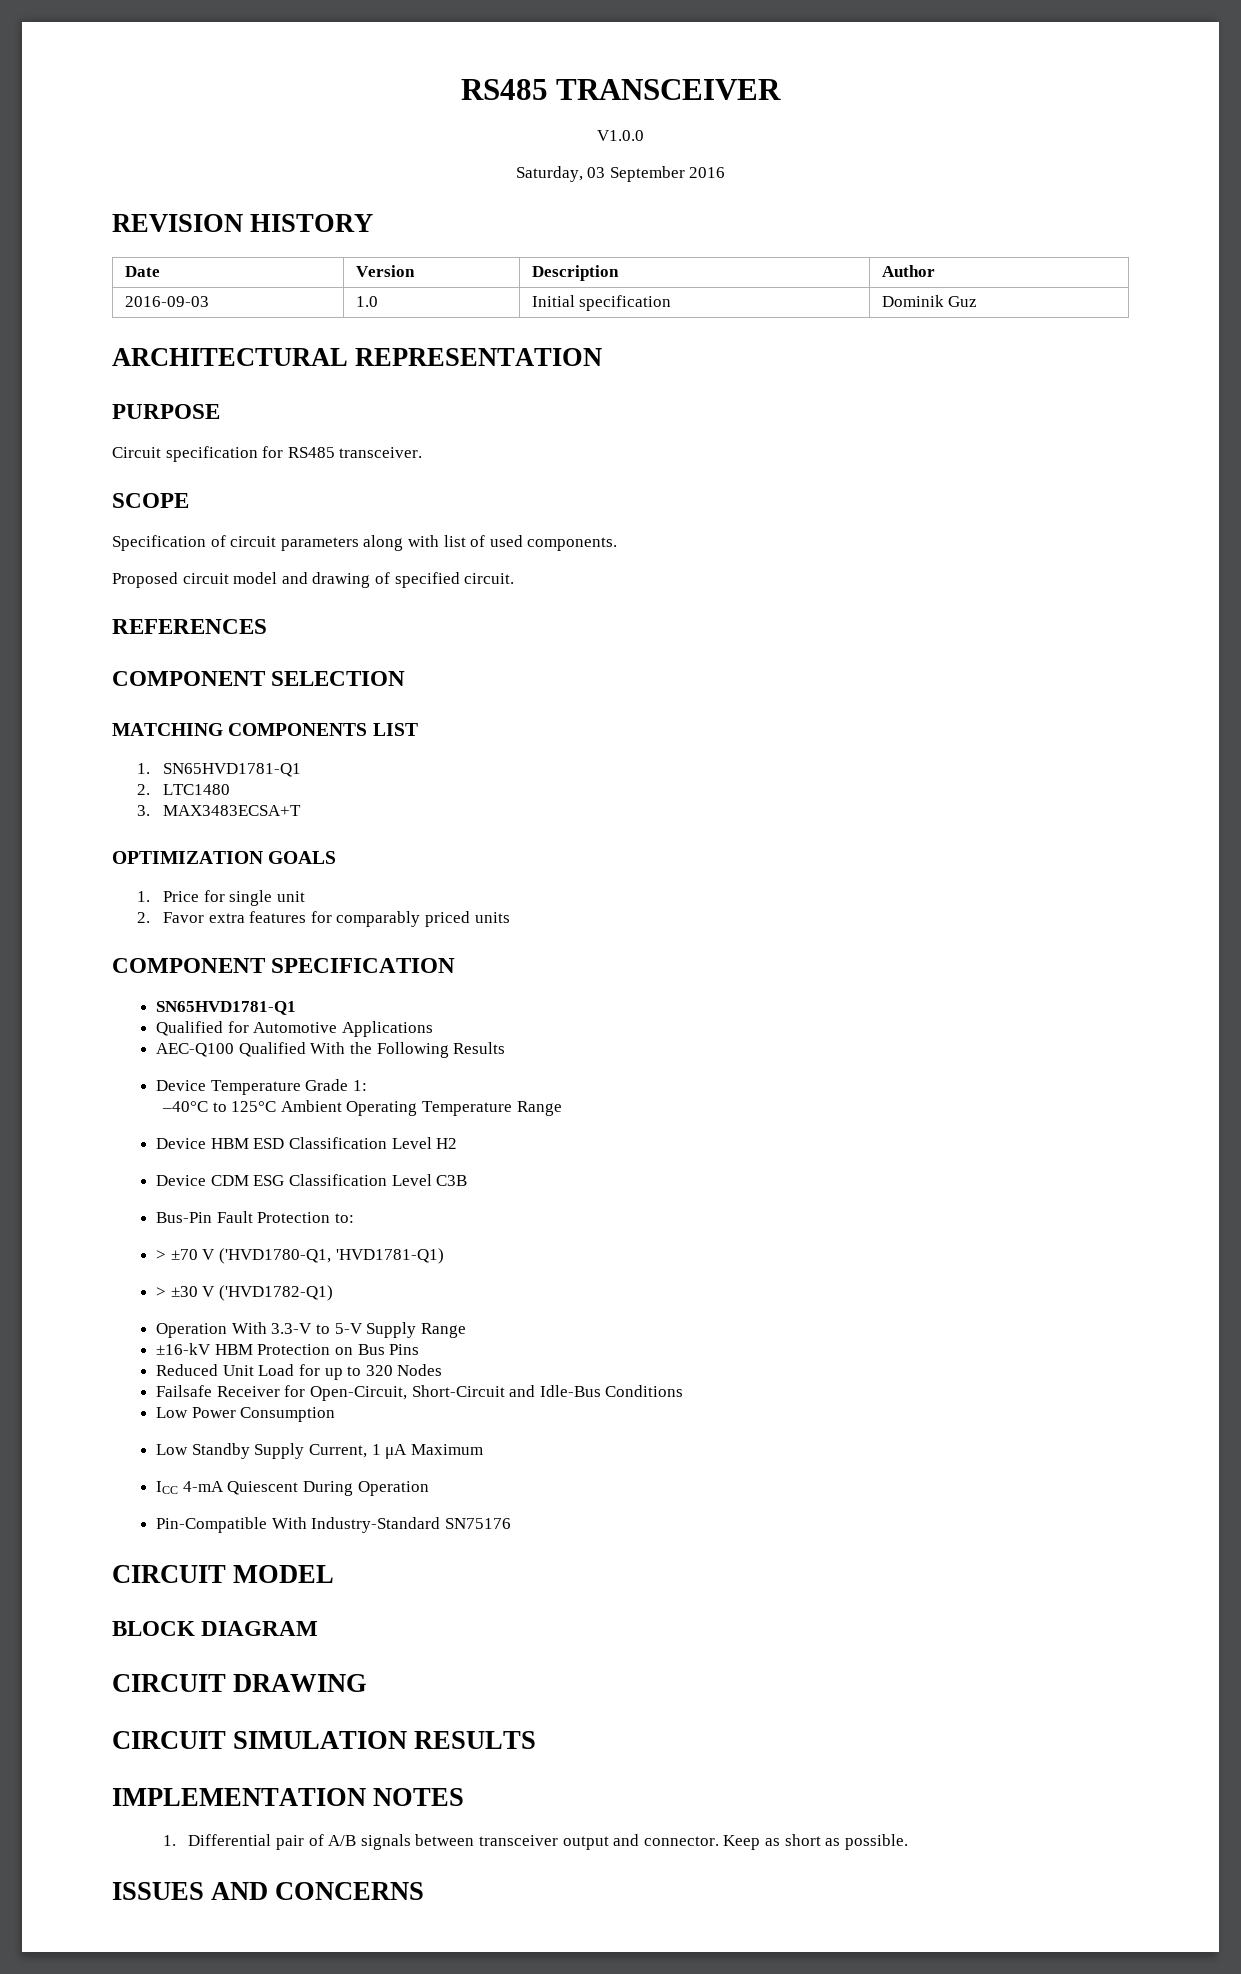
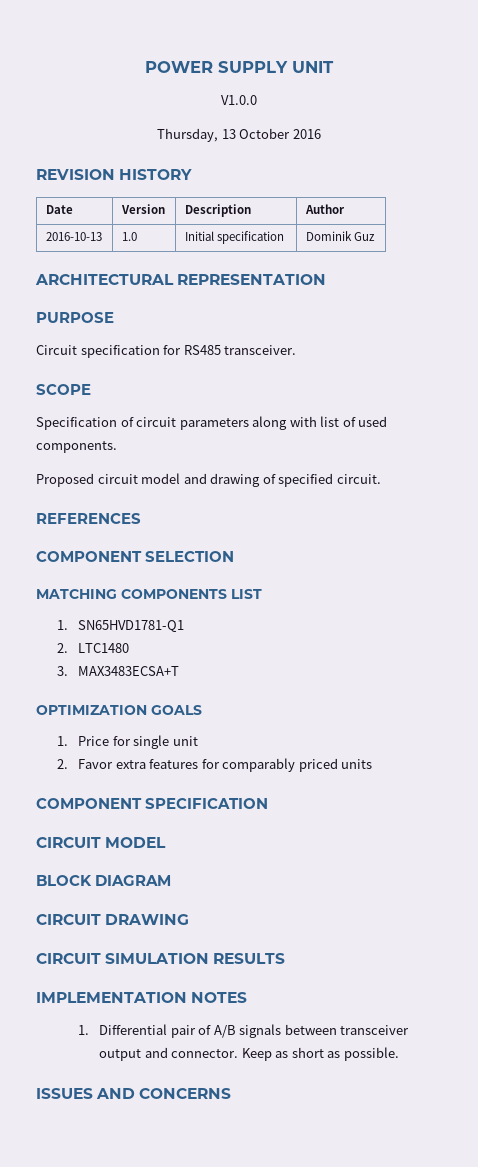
- RS485 TRANSCEIVER
+ POWER SUPPLY UNIT
  V1.0.0
- Saturday, 03 September 2016
+ Thursday, 13 October 2016
- 2016-09-03 | 1.0 | Initial specification | Dominik Guz
+ 2016-10-13 | 1.0 | Initial specification | Dominik Guz
  COMPONENT SPECIFICATION
- SN65HVD1781-Q1
- Qualified for Automotive Applications
- AEC-Q100 Qualified With the Following Results
- Device Temperature Grade 1:
- –40°C to 125°C Ambient Operating Temperature Range
- Device HBM ESD Classification Level H2
- Device CDM ESG Classification Level C3B
- Bus-Pin Fault Protection to:
- > ±70 V ('HVD1780-Q1, 'HVD1781-Q1)
- > ±30 V ('HVD1782-Q1)
- Operation With 3.3-V to 5-V Supply Range
- ±16-kV HBM Protection on Bus Pins
- Reduced Unit Load for up to 320 Nodes
- Failsafe Receiver for Open-Circuit, Short-Circuit and Idle-Bus Conditions
- Low Power Consumption
- Low Standby Supply Current, 1 μA Maximum
- ICC 4-mA Quiescent During Operation
- Pin-Compatible With Industry-Standard SN75176

